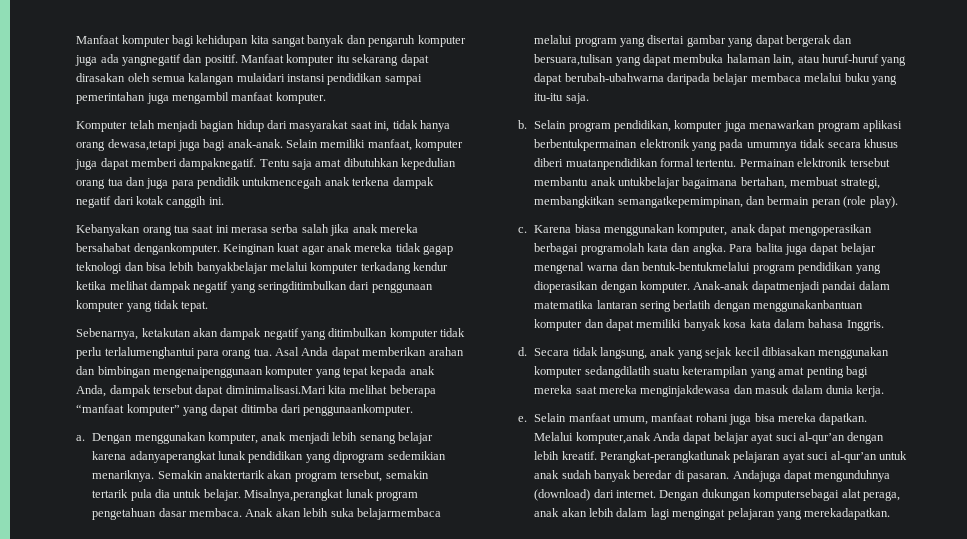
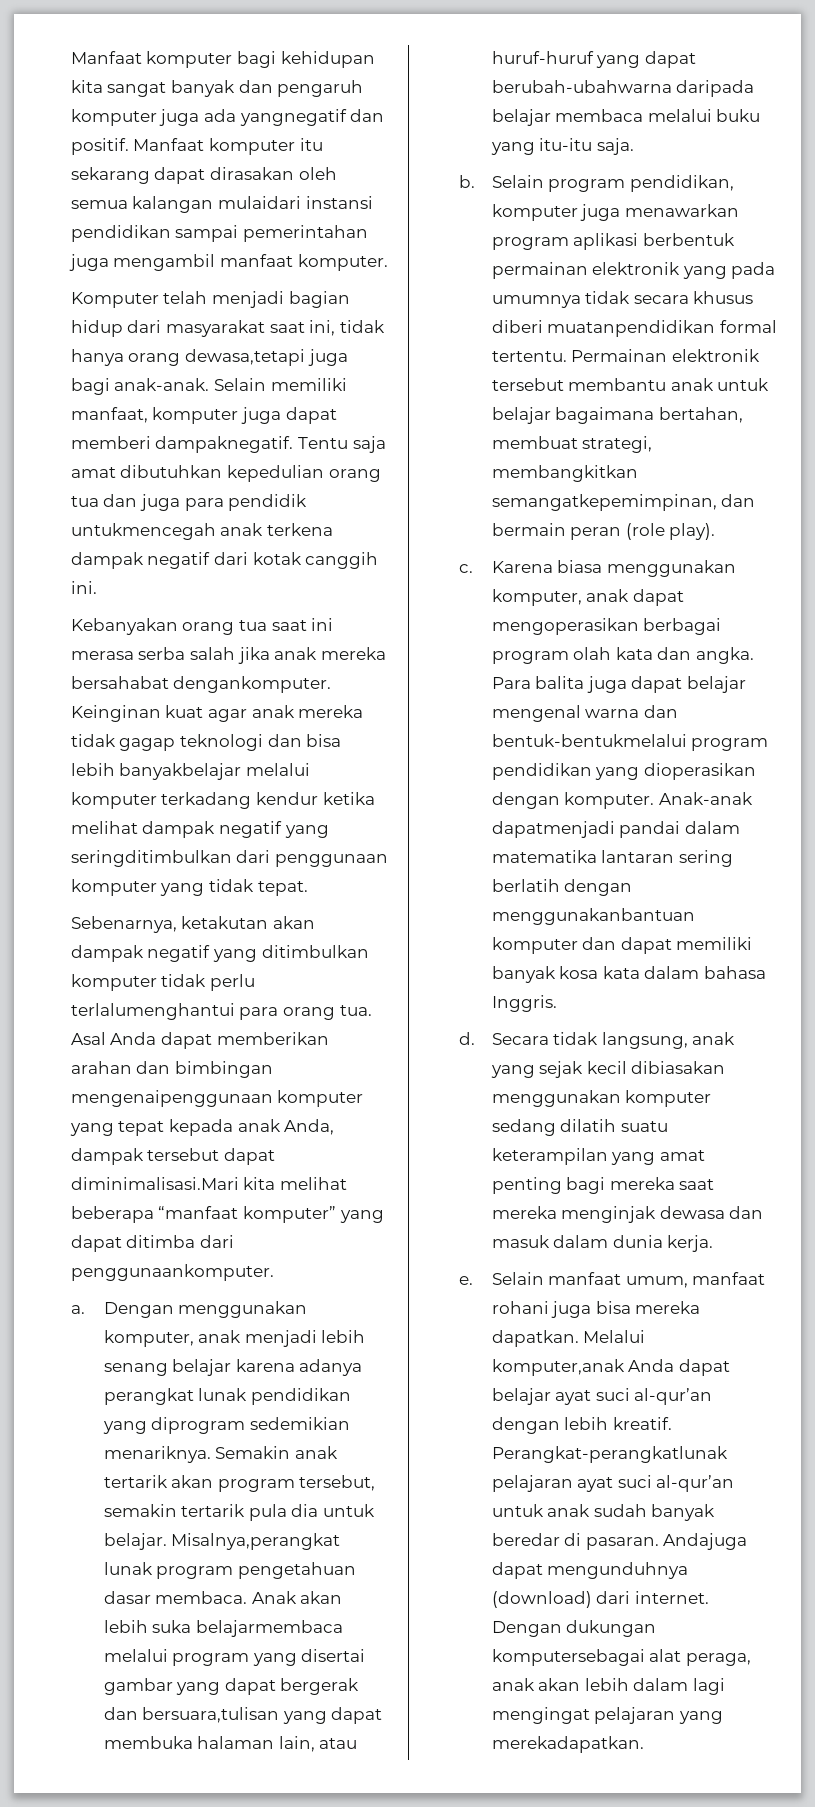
- Dengan menggunakan komputer, anak menjadi lebih senang belajar karena adanyaperangkat lunak pendidikan yang diprogram sedemikian menariknya.
+ Dengan menggunakan komputer, anak menjadi lebih senang belajar karena adanya perangkat lunak pendidikan yang diprogram sedemikian menariknya.
- Semakin anaktertarik akan program tersebut, semakin tertarik pula dia untuk belajar.
+ Semakin anak tertarik akan program tersebut, semakin tertarik pula dia untuk belajar.
- Selain program pendidikan, komputer juga menawarkan program aplikasi berbentukpermainan elektronik yang pada umumnya tidak secara khusus diberi muatanpendidikan formal tertentu.
+ Selain program pendidikan, komputer juga menawarkan program aplikasi berbentuk permainan elektronik yang pada umumnya tidak secara khusus diberi muatanpendidikan formal tertentu.
- Permainan elektronik tersebut membantu anak untukbelajar bagaimana bertahan, membuat strategi, membangkitkan semangatkepemimpinan, dan bermain peran (role play).
+ Permainan elektronik tersebut membantu anak untuk belajar bagaimana bertahan, membuat strategi, membangkitkan semangatkepemimpinan, dan bermain peran (role play).
- Karena biasa menggunakan komputer, anak dapat mengoperasikan berbagai programolah kata dan angka.
+ Karena biasa menggunakan komputer, anak dapat mengoperasikan berbagai program olah kata dan angka.
- Secara tidak langsung, anak yang sejak kecil dibiasakan menggunakan komputer sedangdilatih suatu keterampilan yang amat penting bagi mereka saat mereka menginjakdewasa dan masuk dalam dunia kerja.
+ Secara tidak langsung, anak yang sejak kecil dibiasakan menggunakan komputer sedang dilatih suatu keterampilan yang amat penting bagi mereka saat mereka menginjak dewasa dan masuk dalam dunia kerja.

